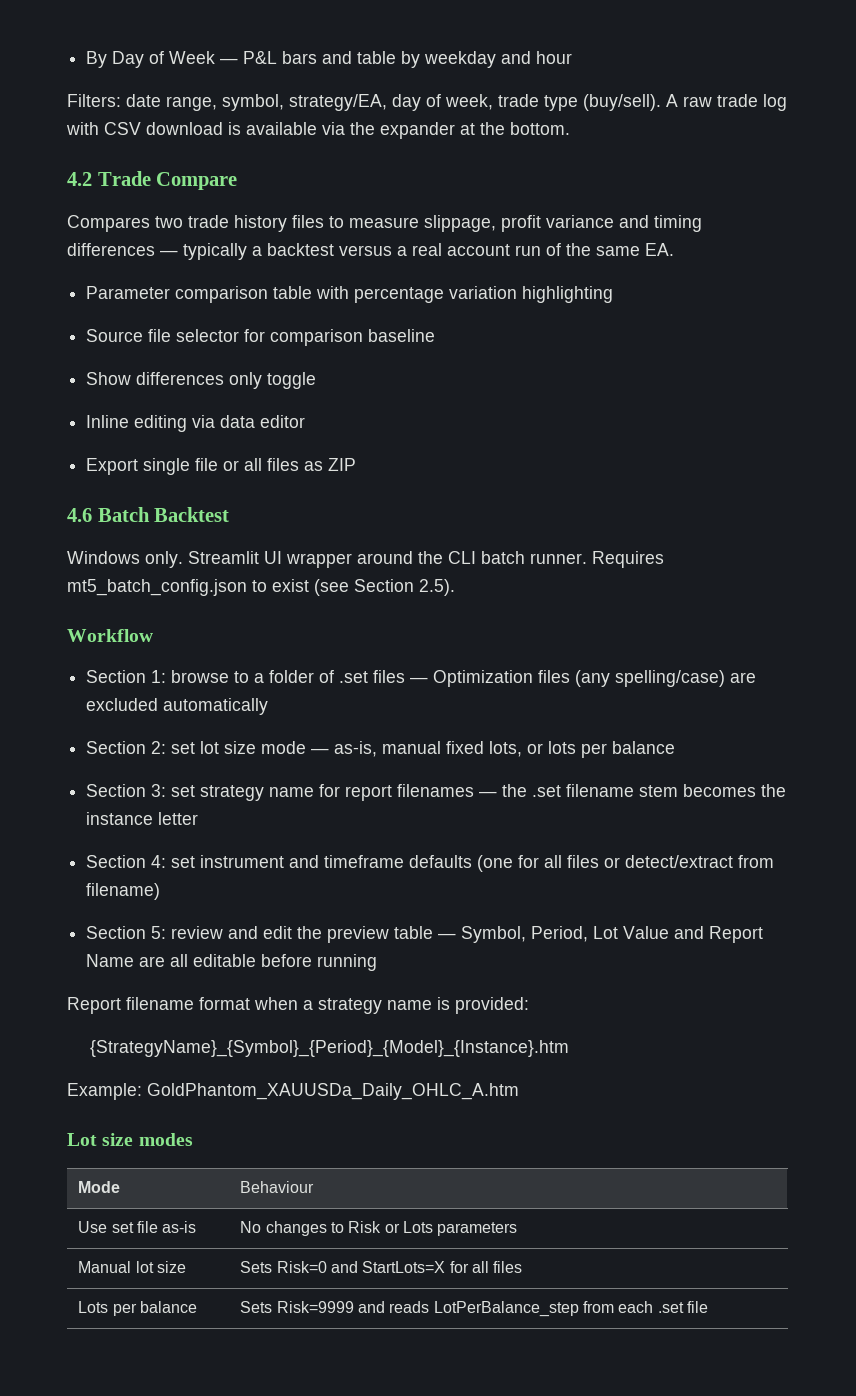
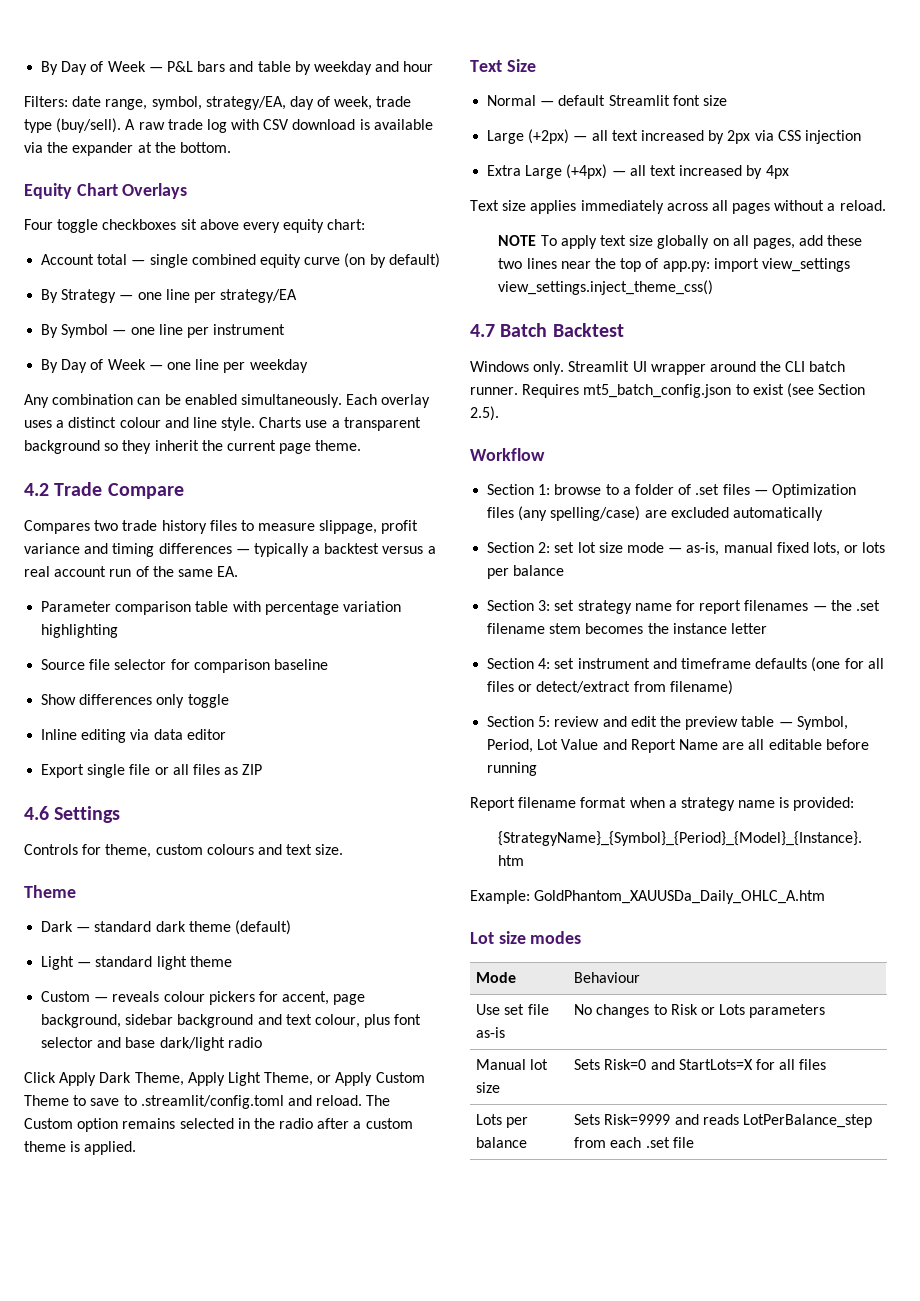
+ Equity Chart Overlays
+ Four toggle checkboxes sit above every equity chart:
+ Account total — single combined equity curve (on by default)
+ By Strategy — one line per strategy/EA
+ By Symbol — one line per instrument
+ By Day of Week — one line per weekday
+ Any combination can be enabled simultaneously. Each overlay uses a distinct colour and line style. Charts use a transparent background so they inherit the current page theme.
- 4.6 Batch Backtest
+ 4.6 Settings
+ Controls for theme, custom colours and text size.
+ Theme
+ Dark — standard dark theme (default)
+ Light — standard light theme
+ Custom — reveals colour pickers for accent, page background, sidebar background and text colour, plus font selector and base dark/light radio
+ Click Apply Dark Theme, Apply Light Theme, or Apply Custom Theme to save to .streamlit/config.toml and reload. The Custom option remains selected in the radio after a custom theme is applied.
+ Text Size
+ Normal — default Streamlit font size
+ Large (+2px) — all text increased by 2px via CSS injection
+ Extra Large (+4px) — all text increased by 4px
+ Text size applies immediately across all pages without a reload.
+ NOTE To apply text size globally on all pages, add these two lines near the top of app.py: import view_settings view_settings.inject_theme_css()
+ 4.7 Batch Backtest

